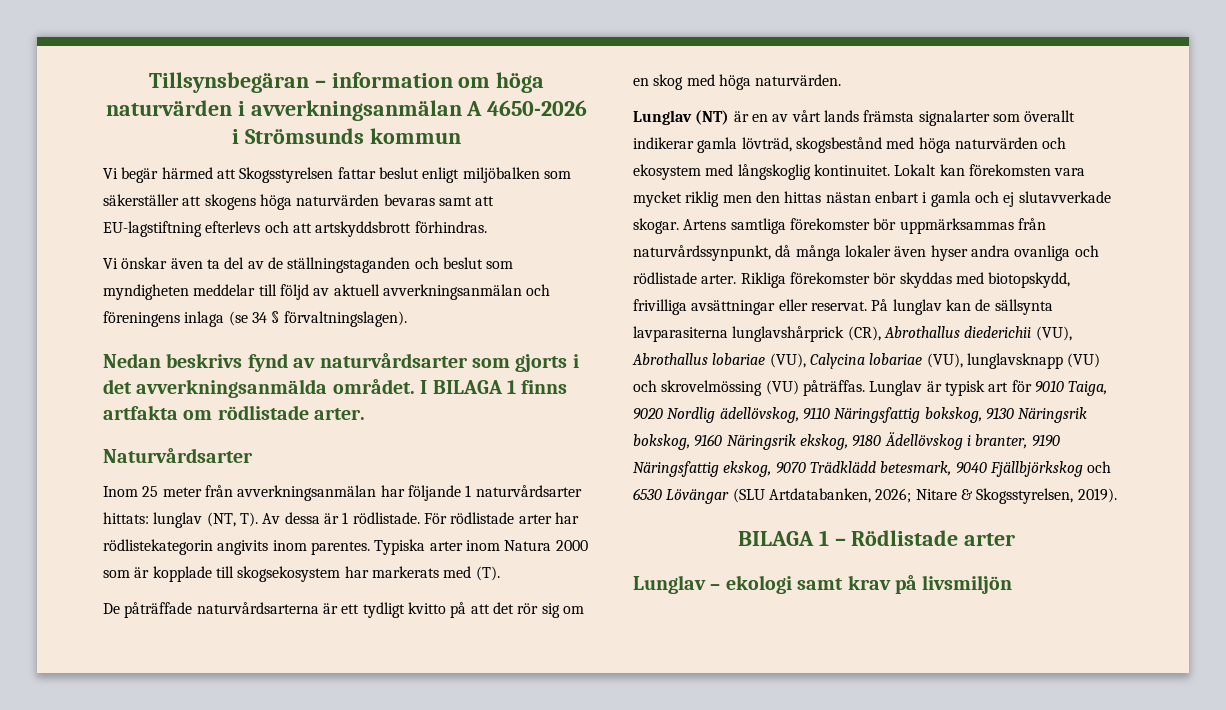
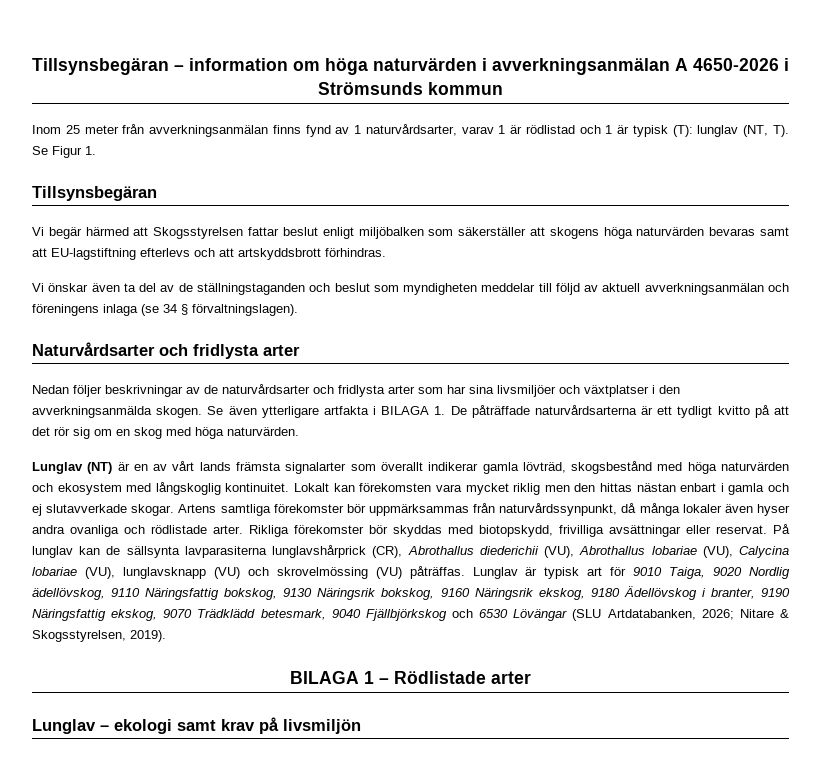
+ Inom 25 meter från avverkningsanmälan finns fynd av 1 naturvårdsarter, varav 1 är rödlistad och 1 är typisk (T): lunglav (NT, T). Se Figur 1.
+ Tillsynsbegäran
- Nedan beskrivs fynd av naturvårdsarter som gjorts i det avverkningsanmälda området. I BILAGA 1 finns artfakta om rödlistade arter.
- Naturvårdsarter
- Inom 25 meter från avverkningsanmälan har följande 1 naturvårdsarter hittats: lunglav (NT, T). Av dessa är 1 rödlistade. För rödlistade arter har rödlistekategorin angivits inom parentes. Typiska arter inom Natura 2000 som är kopplade till skogsekosystem har markerats med (T).
- De påträffade naturvårdsarterna är ett tydligt kvitto på att det rör sig om en skog med höga naturvärden.
+ Naturvårdsarter och fridlysta arter
+ Nedan följer beskrivningar av de naturvårdsarter och fridlysta arter som har sina livsmiljöer och växtplatser i den avverkningsanmälda skogen. Se även ytterligare artfakta i BILAGA 1. De påträffade naturvårdsarterna är ett tydligt kvitto på att det rör sig om en skog med höga naturvärden.

